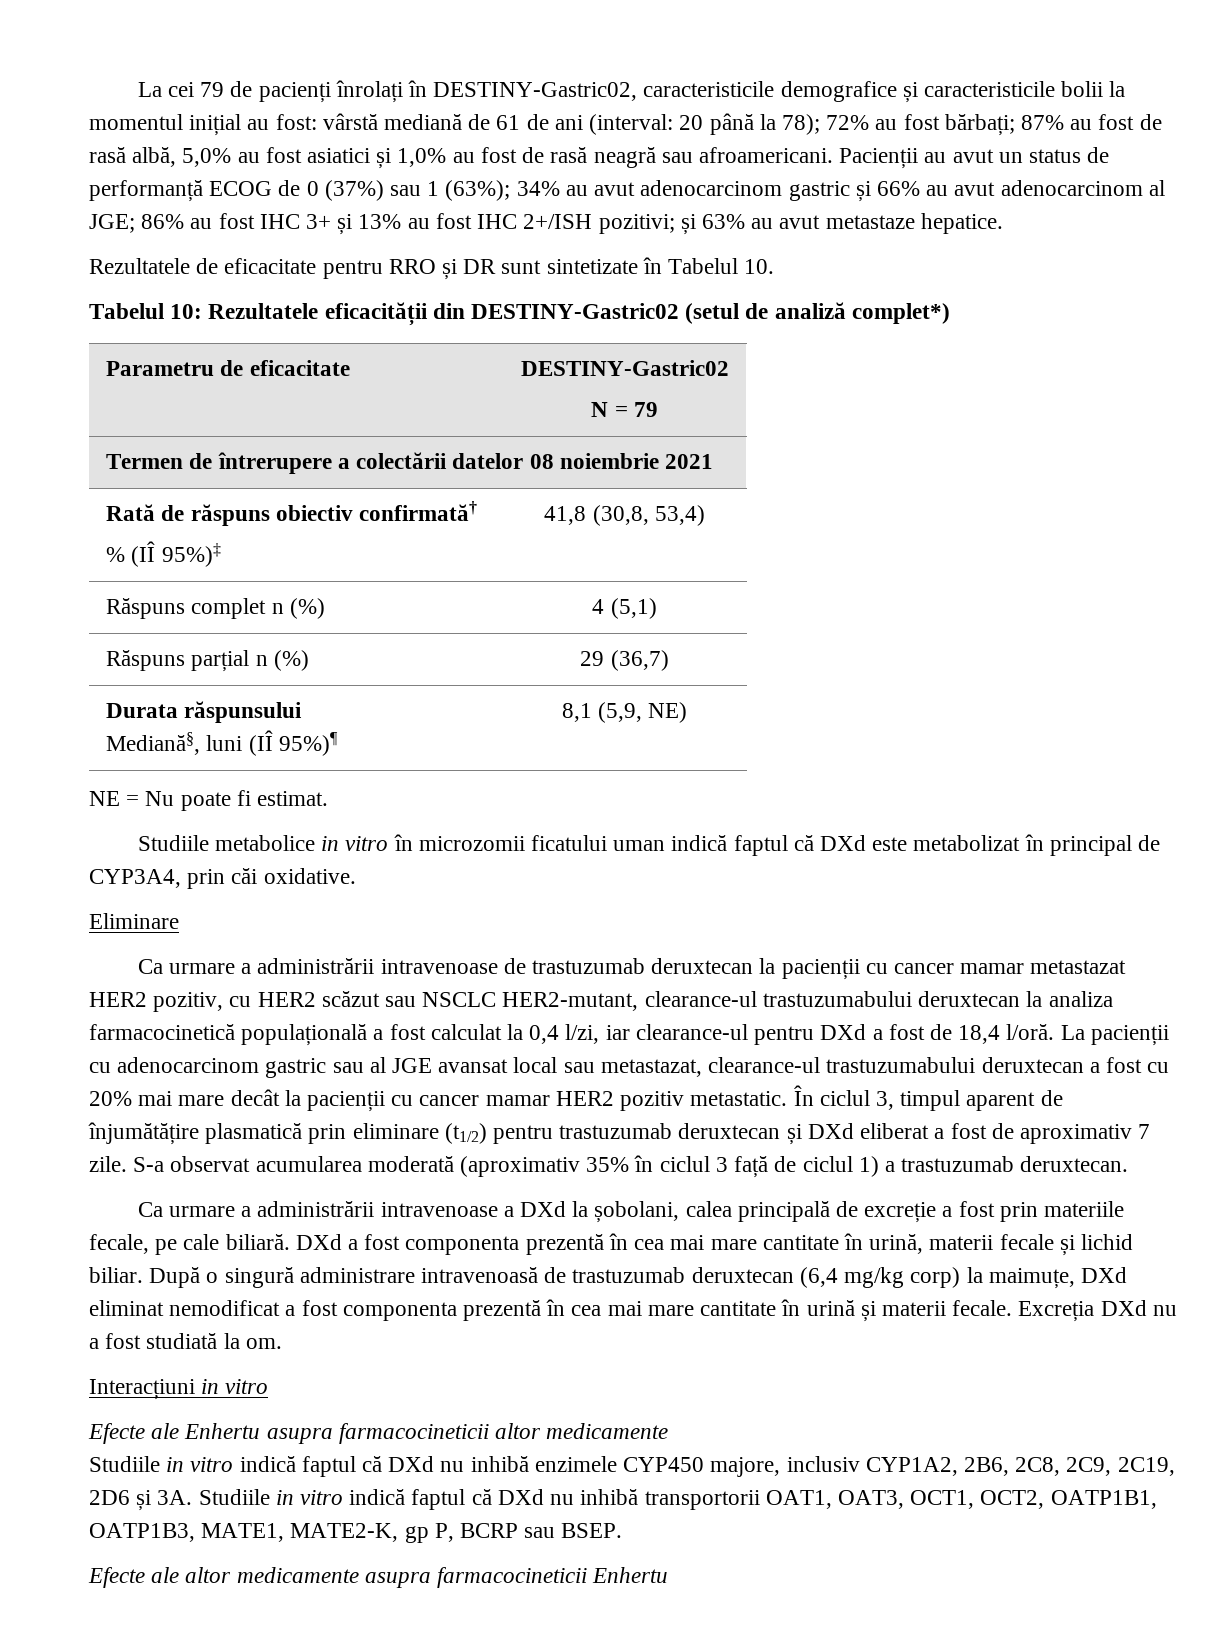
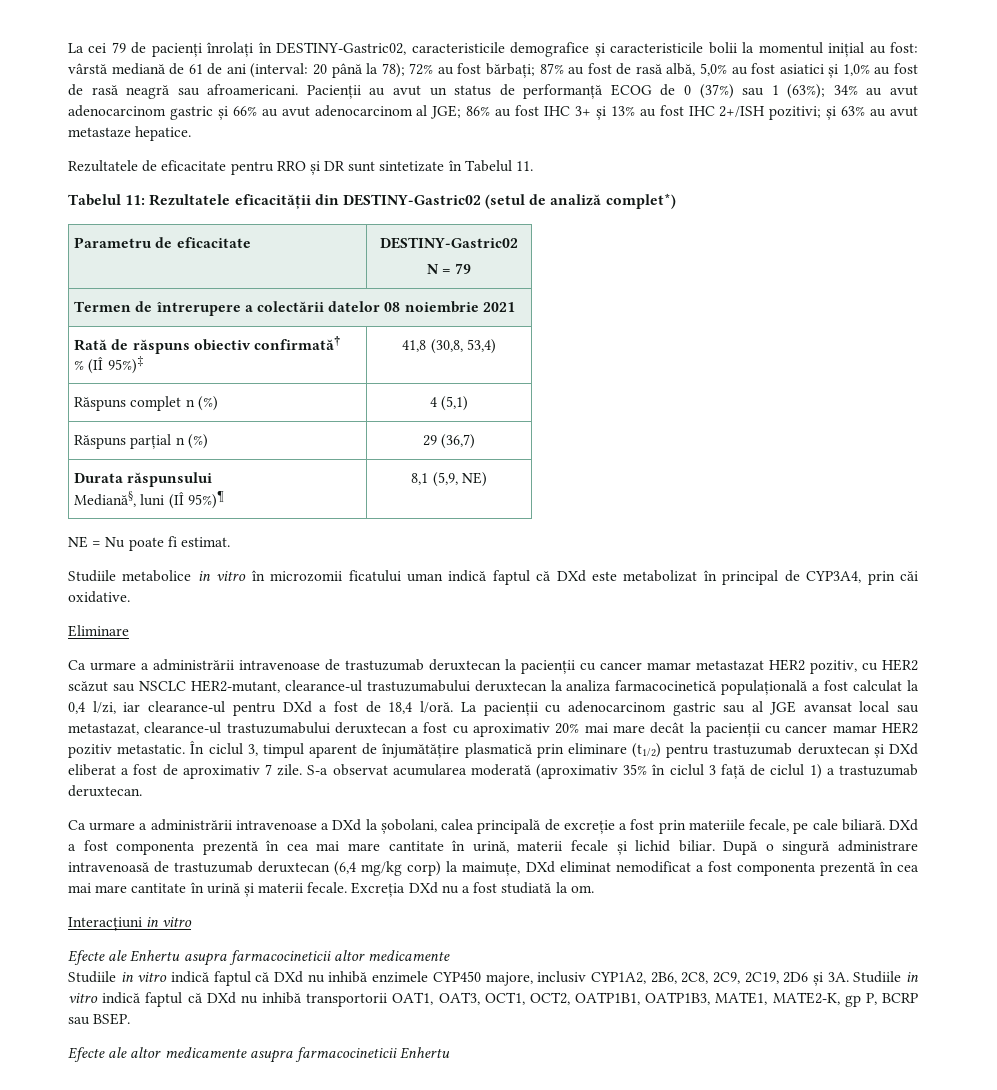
- Rezultatele de eficacitate pentru RRO și DR sunt sintetizate în Tabelul 10.
- Tabelul 10: Rezultatele eficacității din DESTINY-Gastric02 (setul de analiză complet*)
+ Rezultatele de eficacitate pentru RRO și DR sunt sintetizate în Tabelul 11.
+ Tabelul 11: Rezultatele eficacității din DESTINY-Gastric02 (setul de analiză complet*)
- La pacienții cu adenocarcinom gastric sau al JGE avansat local sau metastazat, clearance-ul trastuzumabului deruxtecan a fost cu 20% mai mare decât la pacienții cu cancer mamar HER2 pozitiv metastatic.
+ La pacienții cu adenocarcinom gastric sau al JGE avansat local sau metastazat, clearance-ul trastuzumabului deruxtecan a fost cu aproximativ 20% mai mare decât la pacienții cu cancer mamar HER2 pozitiv metastatic.

